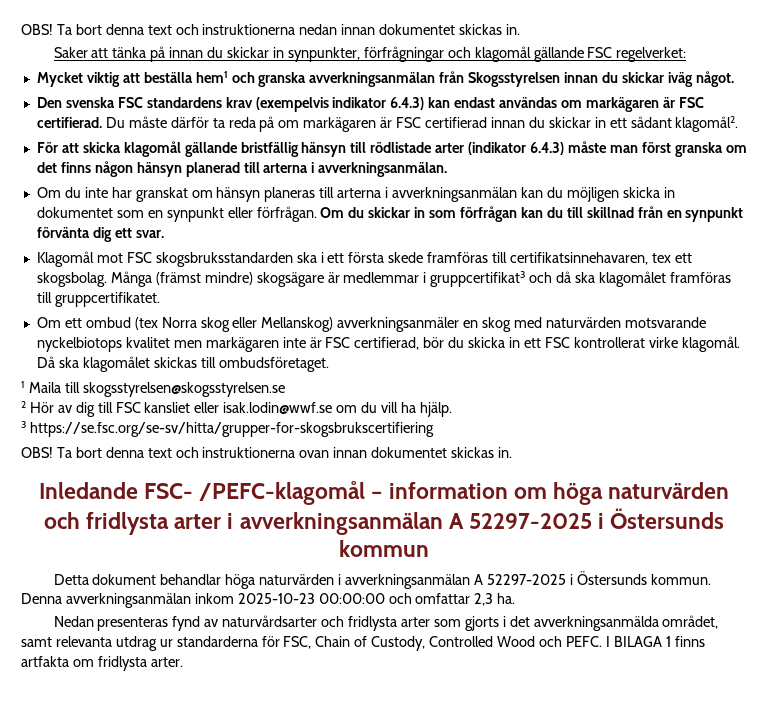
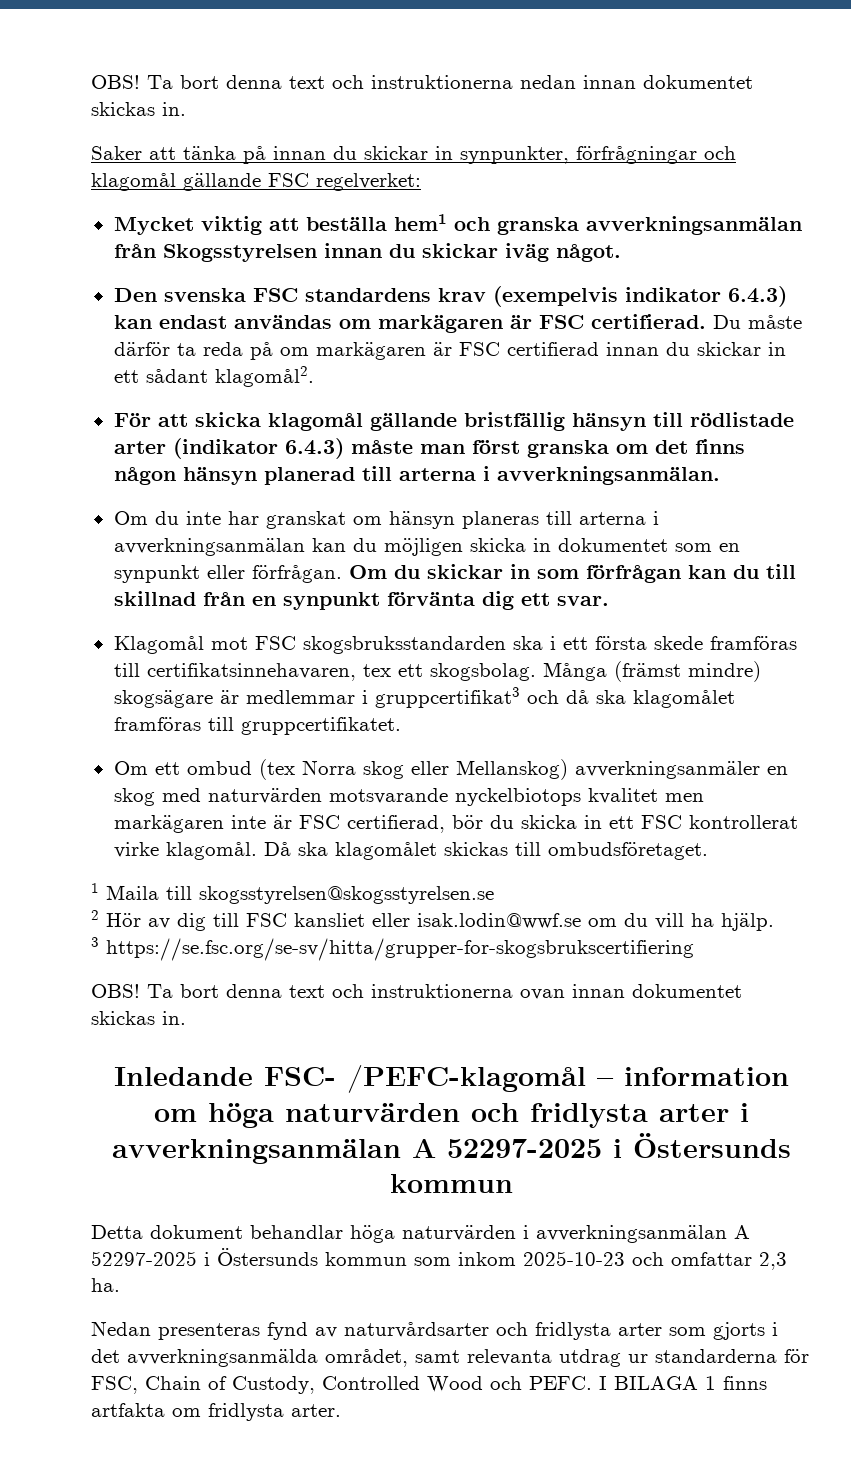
- Detta dokument behandlar höga naturvärden i avverkningsanmälan A 52297-2025 i Östersunds kommun. Denna avverkningsanmälan inkom 2025-10-23 00:00:00 och omfattar 2,3 ha.
+ Detta dokument behandlar höga naturvärden i avverkningsanmälan A 52297-2025 i Östersunds kommun som inkom 2025-10-23 och omfattar 2,3 ha.

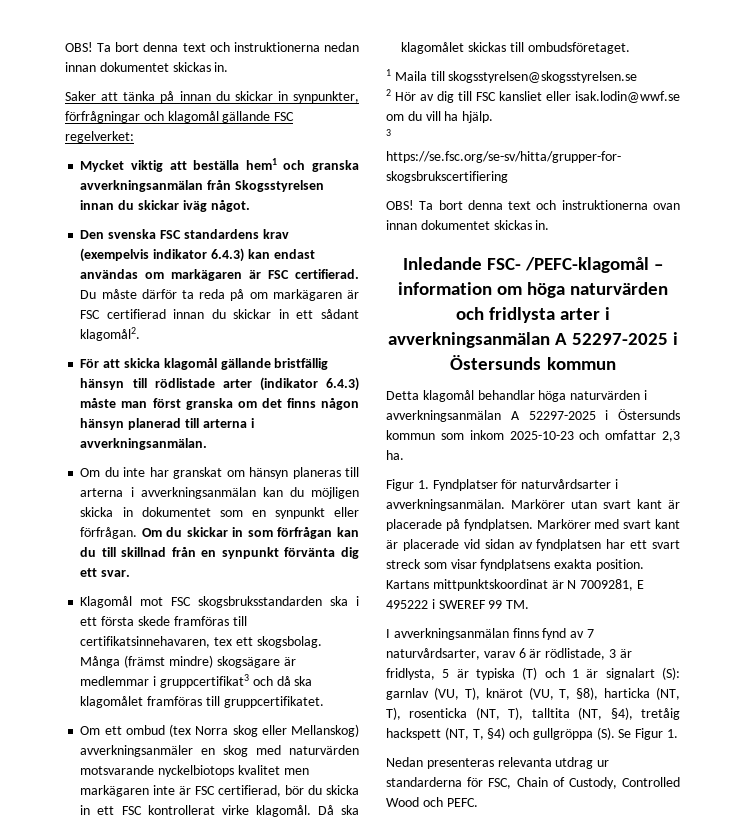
- Detta dokument behandlar höga naturvärden i avverkningsanmälan A 52297-2025 i Östersunds kommun som inkom 2025-10-23 och omfattar 2,3 ha.
+ Detta klagomål behandlar höga naturvärden i avverkningsanmälan A 52297-2025 i Östersunds kommun som inkom 2025-10-23 och omfattar 2,3 ha.
- Nedan presenteras fynd av naturvårdsarter och fridlysta arter som gjorts i det avverkningsanmälda området, samt relevanta utdrag ur standarderna för FSC, Chain of Custody, Controlled Wood och PEFC. I BILAGA 1 finns artfakta om fridlysta arter.
+ Figur 1. Fyndplatser för naturvårdsarter i avverkningsanmälan. Markörer utan svart kant är placerade på fyndplatsen. Markörer med svart kant är placerade vid sidan av fyndplatsen har ett svart streck som visar fyndplatsens exakta position. Kartans mittpunktskoordinat är N 7009281, E 495222 i SWEREF 99 TM.
+ I avverkningsanmälan finns fynd av 7 naturvårdsarter, varav 6 är rödlistade, 3 är fridlysta, 5 är typiska (T) och 1 är signalart (S): garnlav (VU, T), knärot (VU, T, §8), harticka (NT, T), rosenticka (NT, T), talltita (NT, §4), tretåig hackspett (NT, T, §4) och gullgröppa (S). Se Figur 1.
+ Nedan presenteras relevanta utdrag ur standarderna för FSC, Chain of Custody, Controlled Wood och PEFC.

